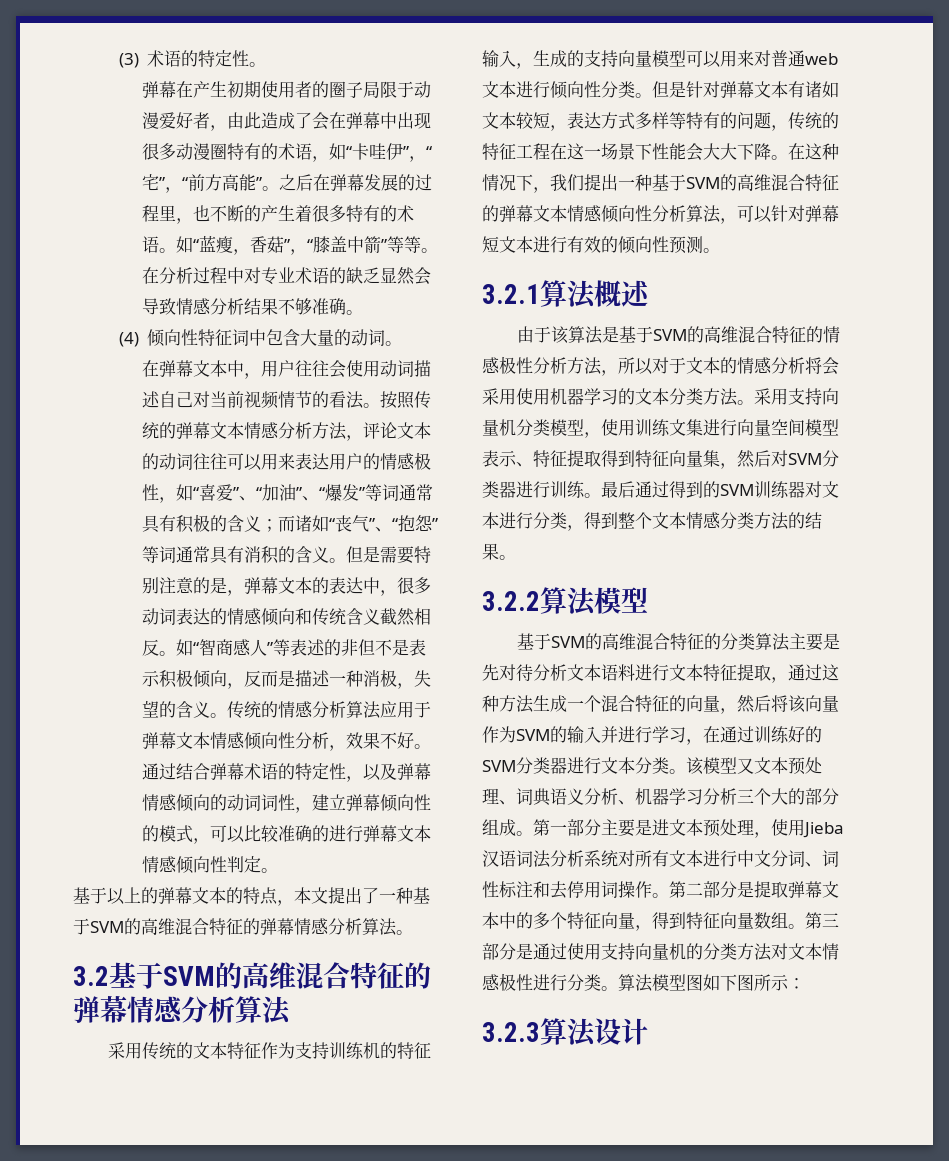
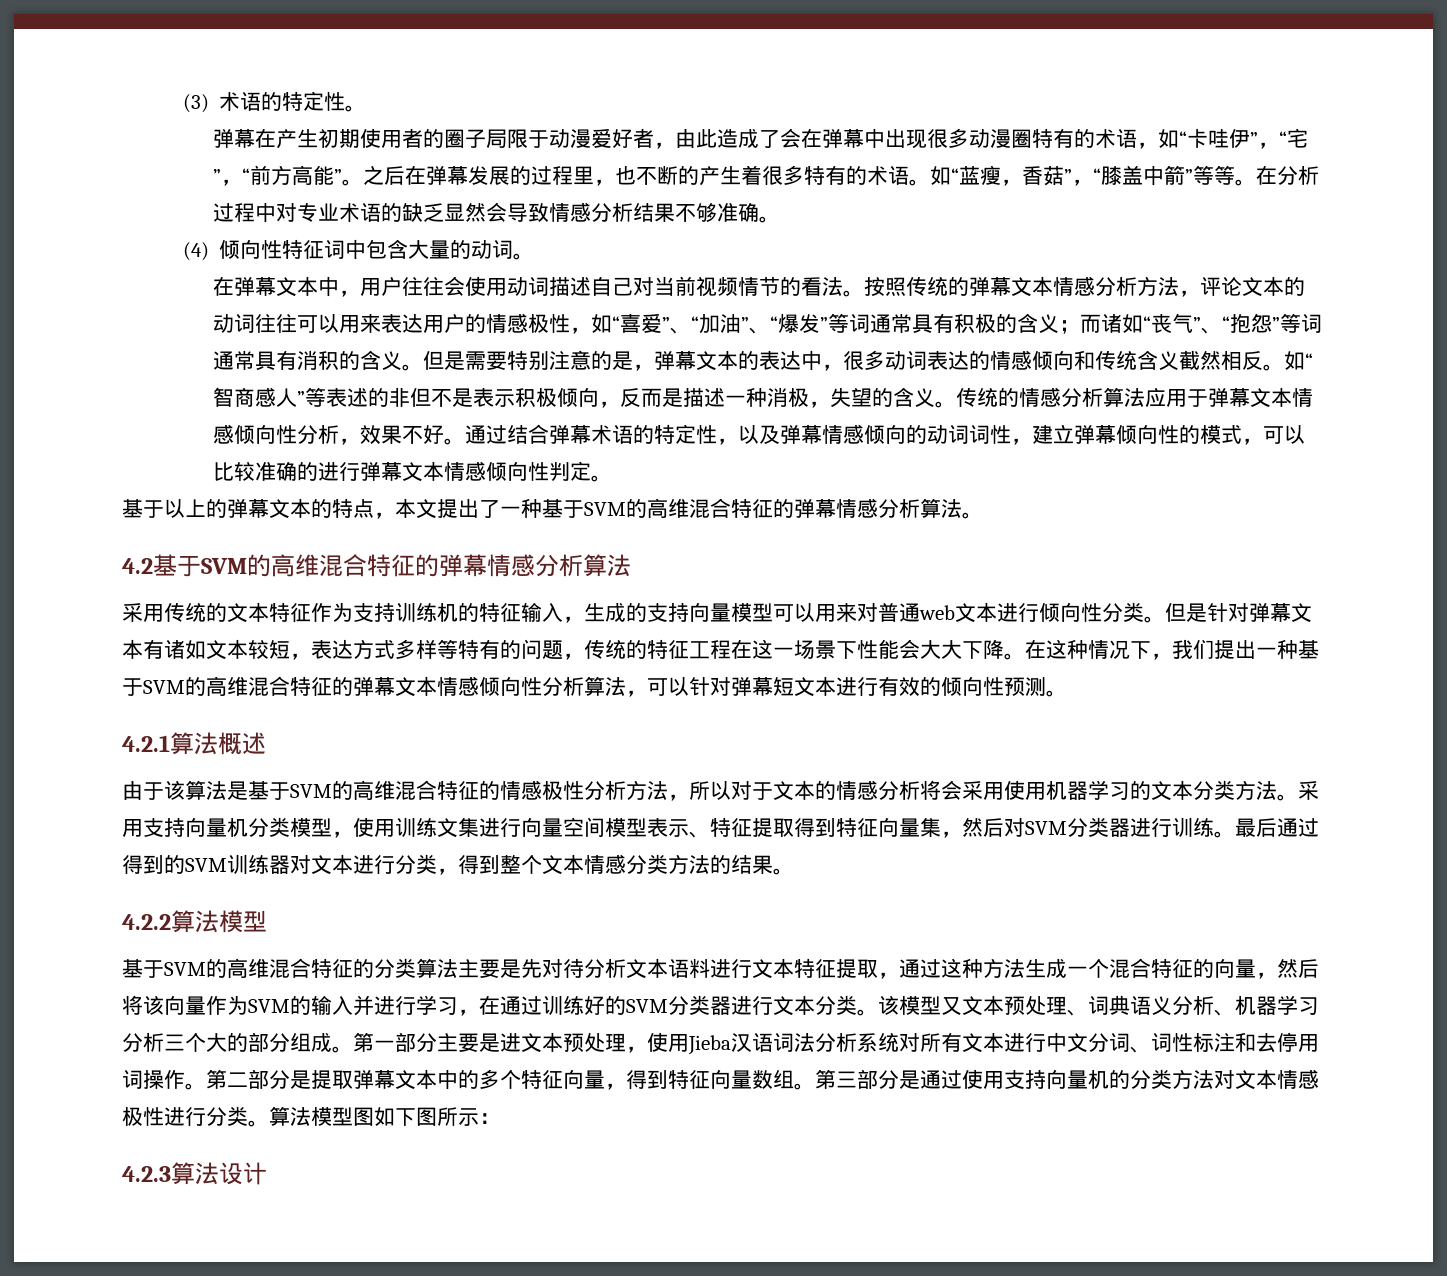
- 3.2基于SVM的高维混合特征的弹幕情感分析算法
+ 4.2基于SVM的高维混合特征的弹幕情感分析算法
- 3.2.1算法概述
+ 4.2.1算法概述
- 3.2.2算法模型
+ 4.2.2算法模型
- 3.2.3算法设计
+ 4.2.3算法设计

